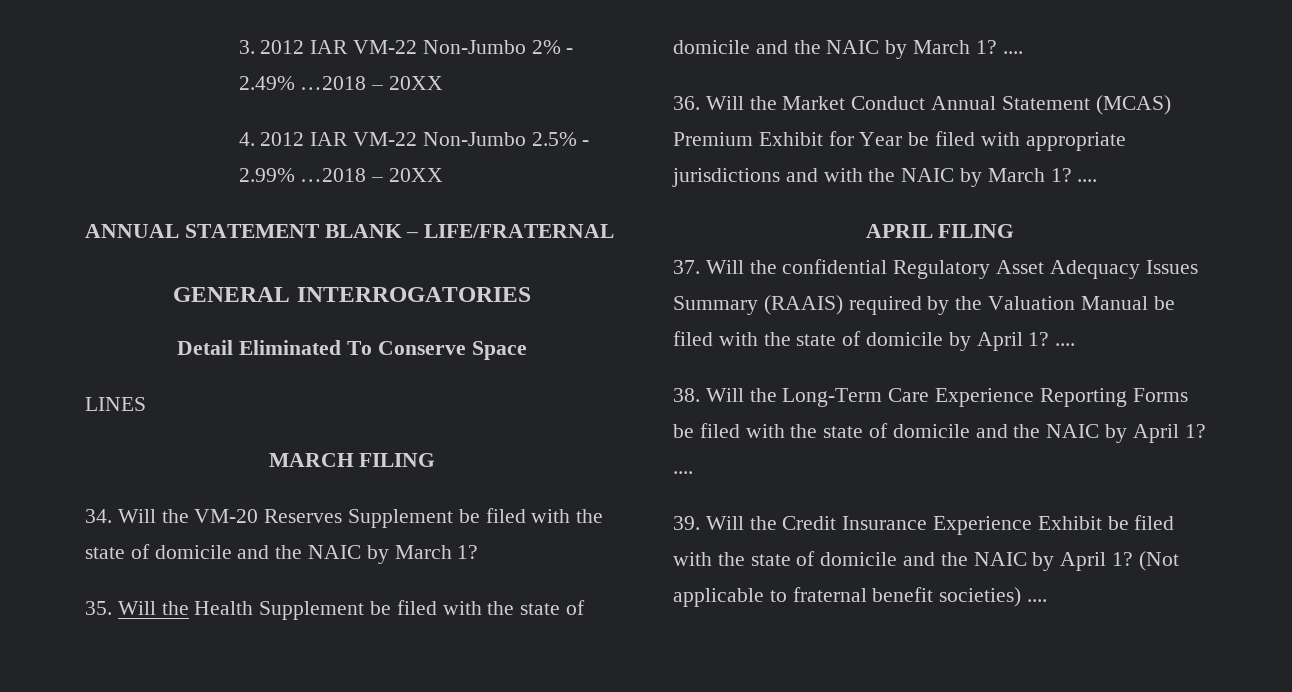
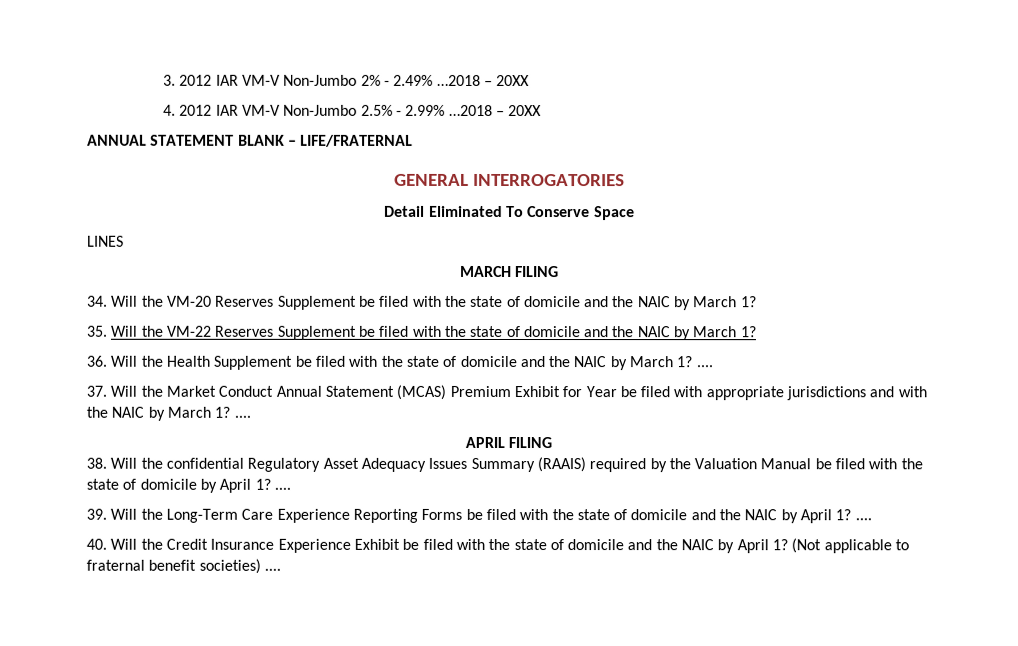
- 3. 2012 IAR VM-22 Non-Jumbo 2% - 2.49% …2018 – 20XX
+ 3. 2012 IAR VM-V Non-Jumbo 2% - 2.49% …2018 – 20XX
- 4. 2012 IAR VM-22 Non-Jumbo 2.5% - 2.99% …2018 – 20XX
+ 4. 2012 IAR VM-V Non-Jumbo 2.5% - 2.99% …2018 – 20XX
- 35. Will the Health Supplement be filed with the state of domicile and the NAIC by March 1? ....
+ 35. Will the VM-22 Reserves Supplement be filed with the state of domicile and the NAIC by March 1?
+ 36. Will the Health Supplement be filed with the state of domicile and the NAIC by March 1? ....
- 36. Will the Market Conduct Annual Statement (MCAS) Premium Exhibit for Year be filed with appropriate jurisdictions and with the NAIC by March 1? ....
+ 37. Will the Market Conduct Annual Statement (MCAS) Premium Exhibit for Year be filed with appropriate jurisdictions and with the NAIC by March 1? ....
- 37. Will the confidential Regulatory Asset Adequacy Issues Summary (RAAIS) required by the Valuation Manual be filed with the state of domicile by April 1? ....
+ 38. Will the confidential Regulatory Asset Adequacy Issues Summary (RAAIS) required by the Valuation Manual be filed with the state of domicile by April 1? ....
- 38. Will the Long-Term Care Experience Reporting Forms be filed with the state of domicile and the NAIC by April 1? ....
+ 39. Will the Long-Term Care Experience Reporting Forms be filed with the state of domicile and the NAIC by April 1? ....
- 39. Will the Credit Insurance Experience Exhibit be filed with the state of domicile and the NAIC by April 1?
+ 40. Will the Credit Insurance Experience Exhibit be filed with the state of domicile and the NAIC by April 1?

